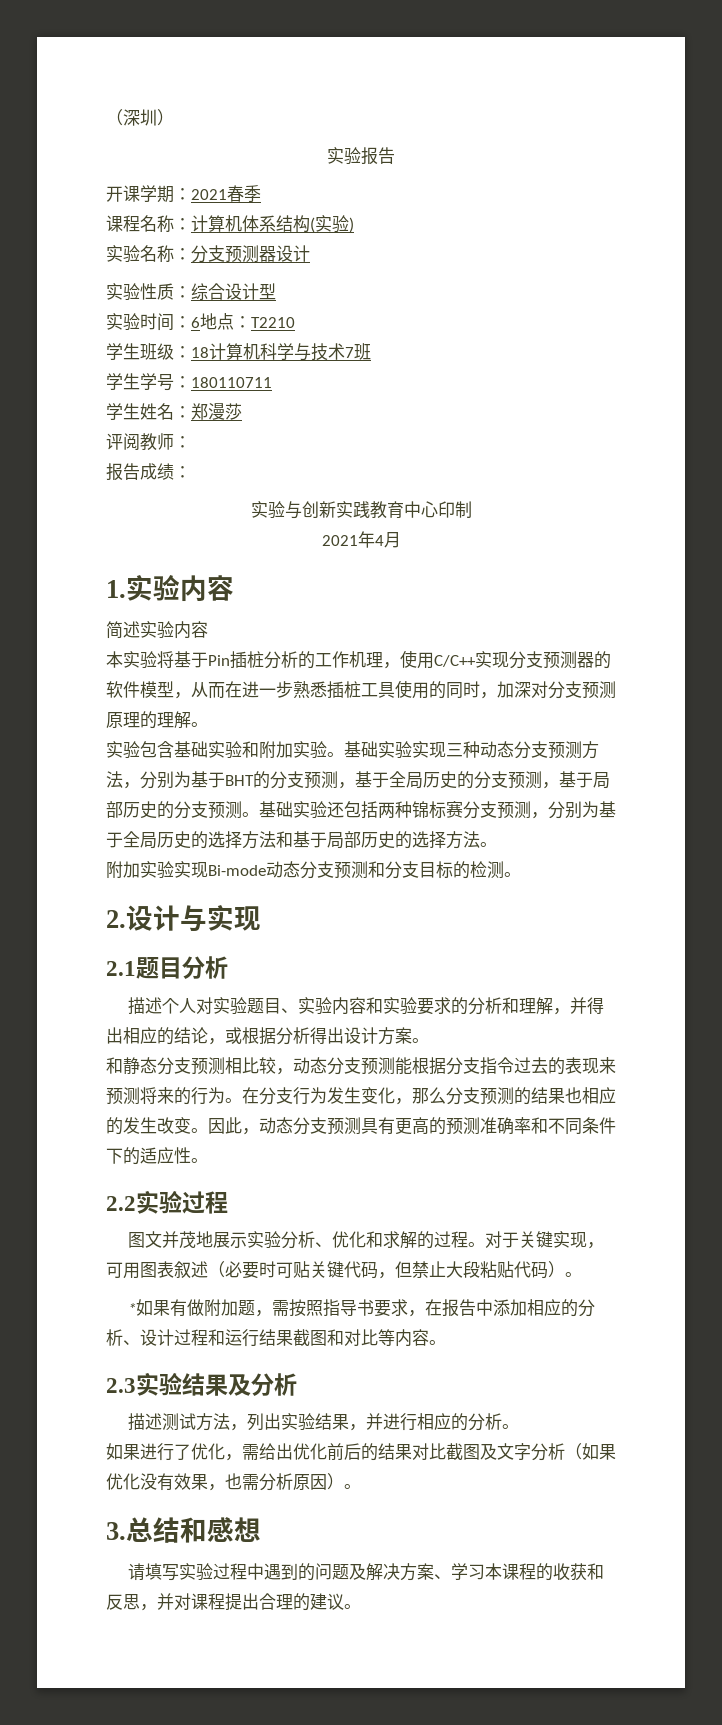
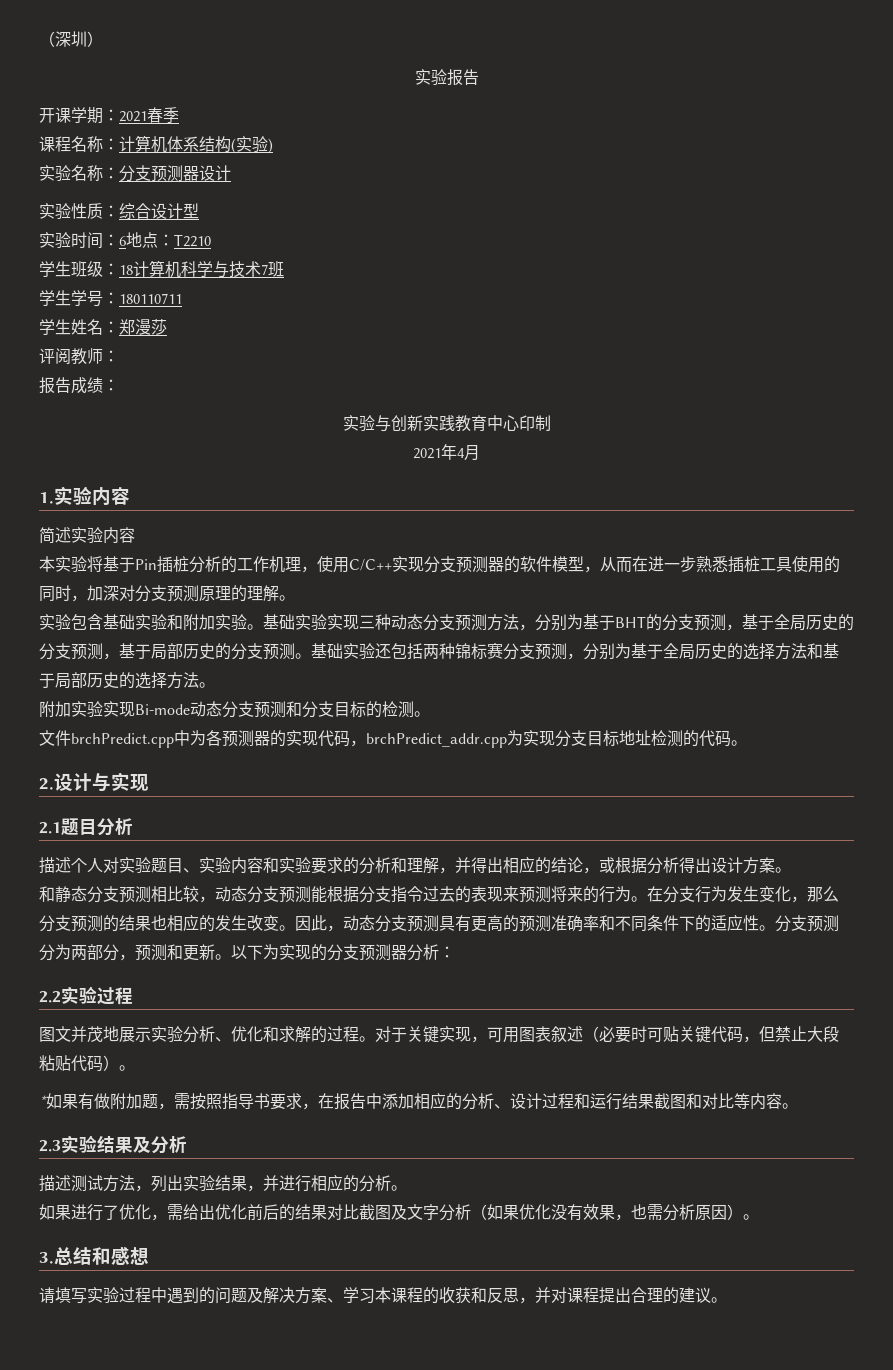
+ 文件brchPredict.cpp中为各预测器的实现代码，brchPredict_addr.cpp为实现分支目标地址检测的代码。
+ 分支预测分为两部分，预测和更新。以下为实现的分支预测器分析：

